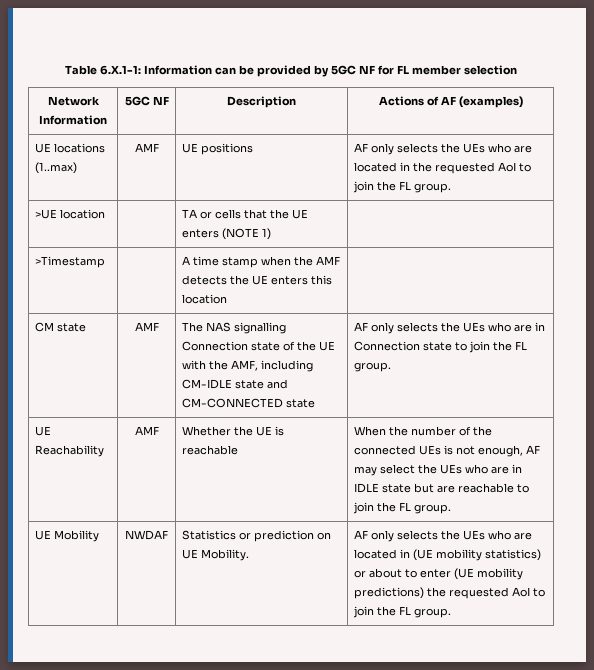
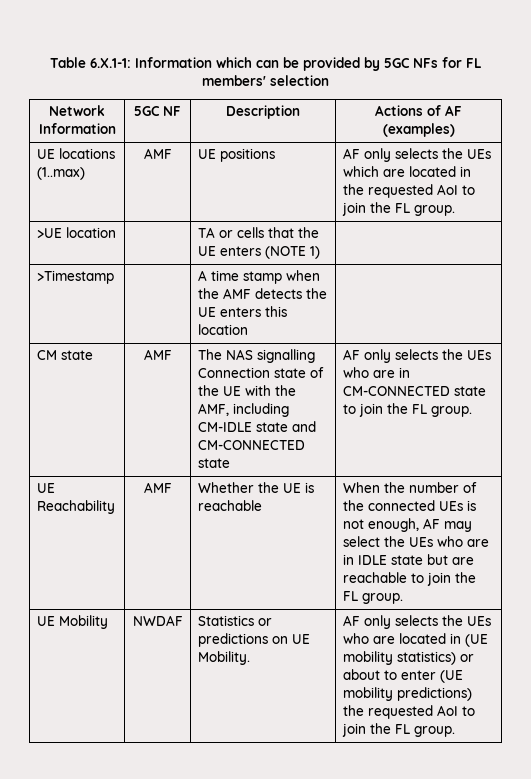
- Table 6.X.1-1: Information can be provided by 5GC NF for FL member selection
+ Table 6.X.1-1: Information which can be provided by 5GC NFs for FL members' selection
- UE locations (1..max) | AMF | UE positions | AF only selects the UEs who are located in the requested AoI to join the FL group.
+ UE locations (1..max) | AMF | UE positions | AF only selects the UEs which are located in the requested AoI to join the FL group.
- CM state | AMF | The NAS signalling Connection state of the UE with the AMF, including CM-IDLE state and CM-CONNECTED state | AF only selects the UEs who are in Connection state to join the FL group.
+ CM state | AMF | The NAS signalling Connection state of the UE with the AMF, including CM-IDLE state and CM-CONNECTED state | AF only selects the UEs who are in CM-CONNECTED state to join the FL group.
- UE Mobility | NWDAF | Statistics or prediction on UE Mobility. | AF only selects the UEs who are located in (UE mobility statistics) or about to enter (UE mobility predictions) the requested AoI to join the FL group.
+ UE Mobility | NWDAF | Statistics or predictions on UE Mobility. | AF only selects the UEs who are located in (UE mobility statistics) or about to enter (UE mobility predictions) the requested AoI to join the FL group.

